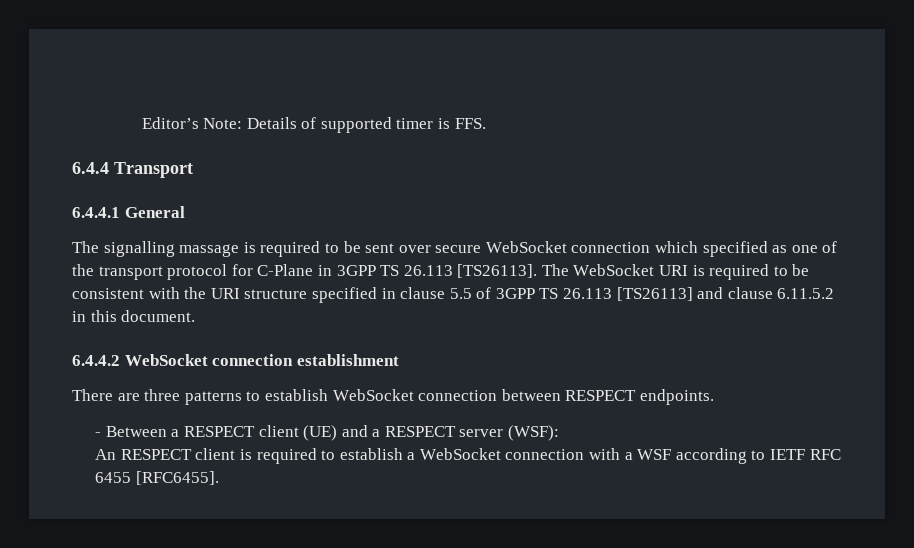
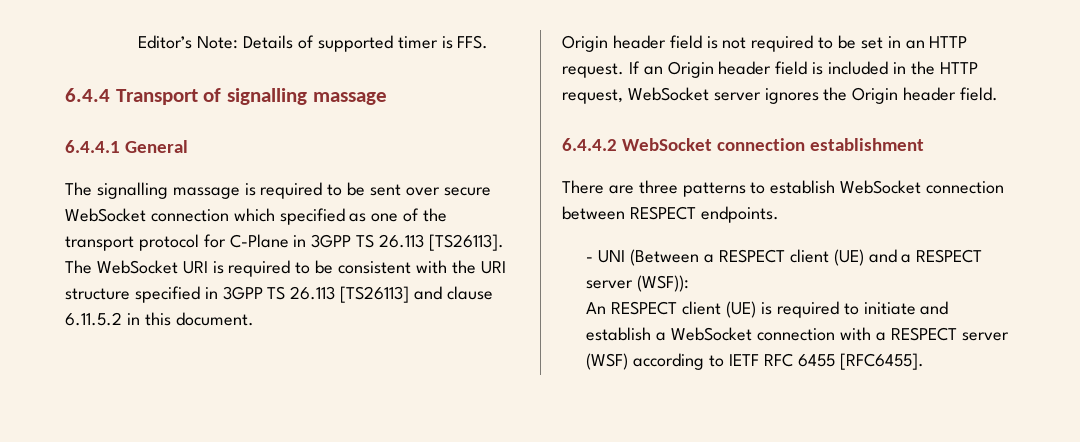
- 6.4.4 Transport
+ 6.4.4 Transport of signalling massage
- The WebSocket URI is required to be consistent with the URI structure specified in clause 5.5 of 3GPP TS 26.113 [TS26113] and clause 6.11.5.2 in this document.
+ The WebSocket URI is required to be consistent with the URI structure specified in 3GPP TS 26.113 [TS26113] and clause 6.11.5.2 in this document.
+ Origin header field is not required to be set in an HTTP request. If an Origin header field is included in the HTTP request, WebSocket server ignores the Origin header field.
- - Between a RESPECT client (UE) and a RESPECT server (WSF):
+ - UNI (Between a RESPECT client (UE) and a RESPECT server (WSF)):
- An RESPECT client is required to establish a WebSocket connection with a WSF according to IETF RFC 6455 [RFC6455].
+ An RESPECT client (UE) is required to initiate and establish a WebSocket connection with a RESPECT server (WSF) according to IETF RFC 6455 [RFC6455].

